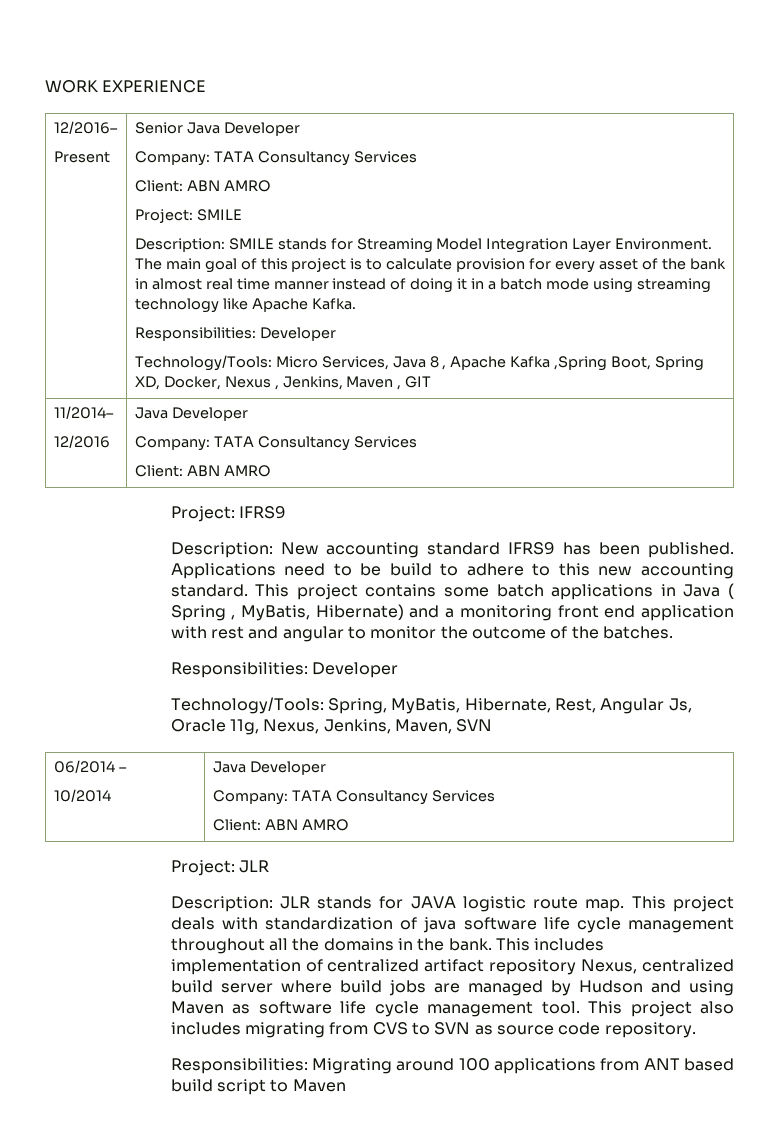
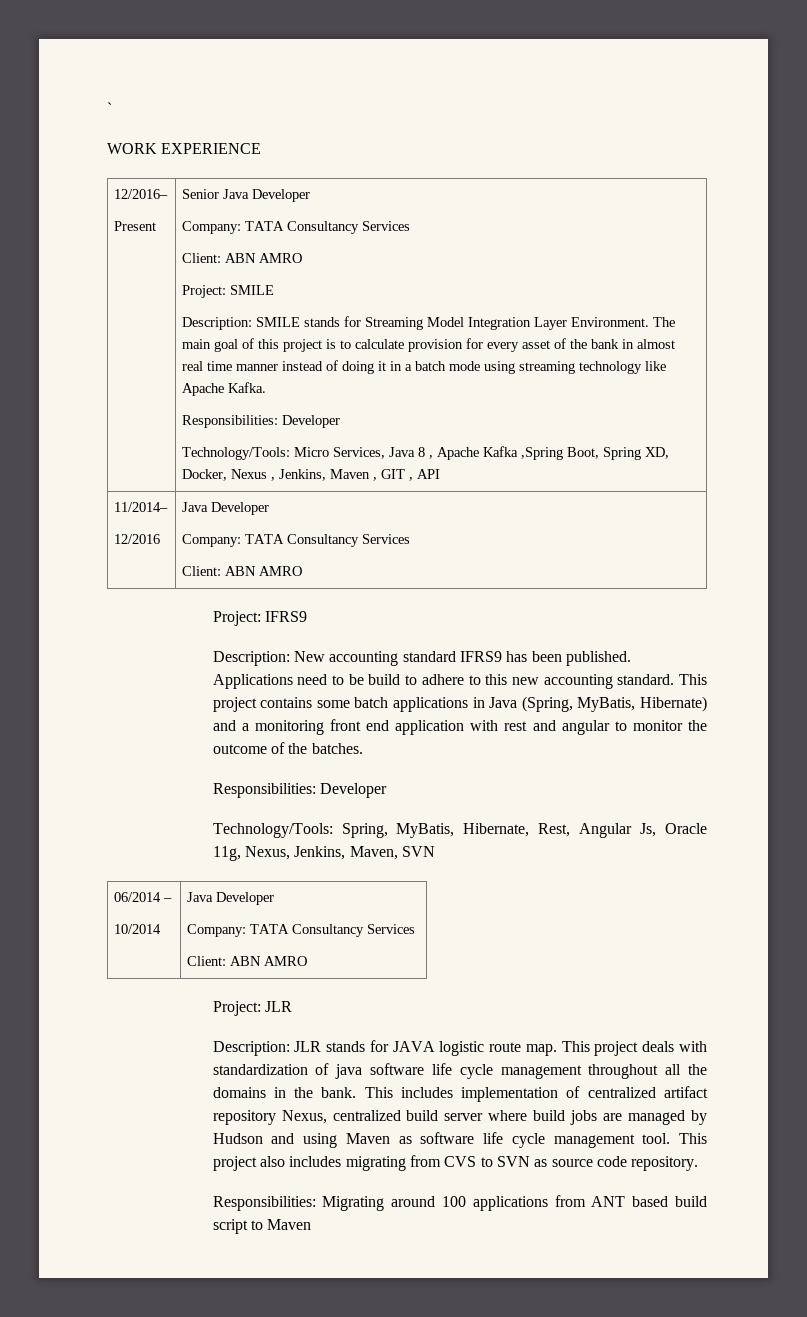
+ `
- Technology/Tools: Micro Services, Java 8 , Apache Kafka ,Spring Boot, Spring XD, Docker, Nexus , Jenkins, Maven , GIT
+ Technology/Tools: Micro Services, Java 8 , Apache Kafka ,Spring Boot, Spring XD, Docker, Nexus , Jenkins, Maven , GIT , API
- This project contains some batch applications in Java ( Spring , MyBatis, Hibernate) and a monitoring front end application with rest and angular to monitor the outcome of the batches.
+ This project contains some batch applications in Java (Spring, MyBatis, Hibernate) and a monitoring front end application with rest and angular to monitor the outcome of the batches.

